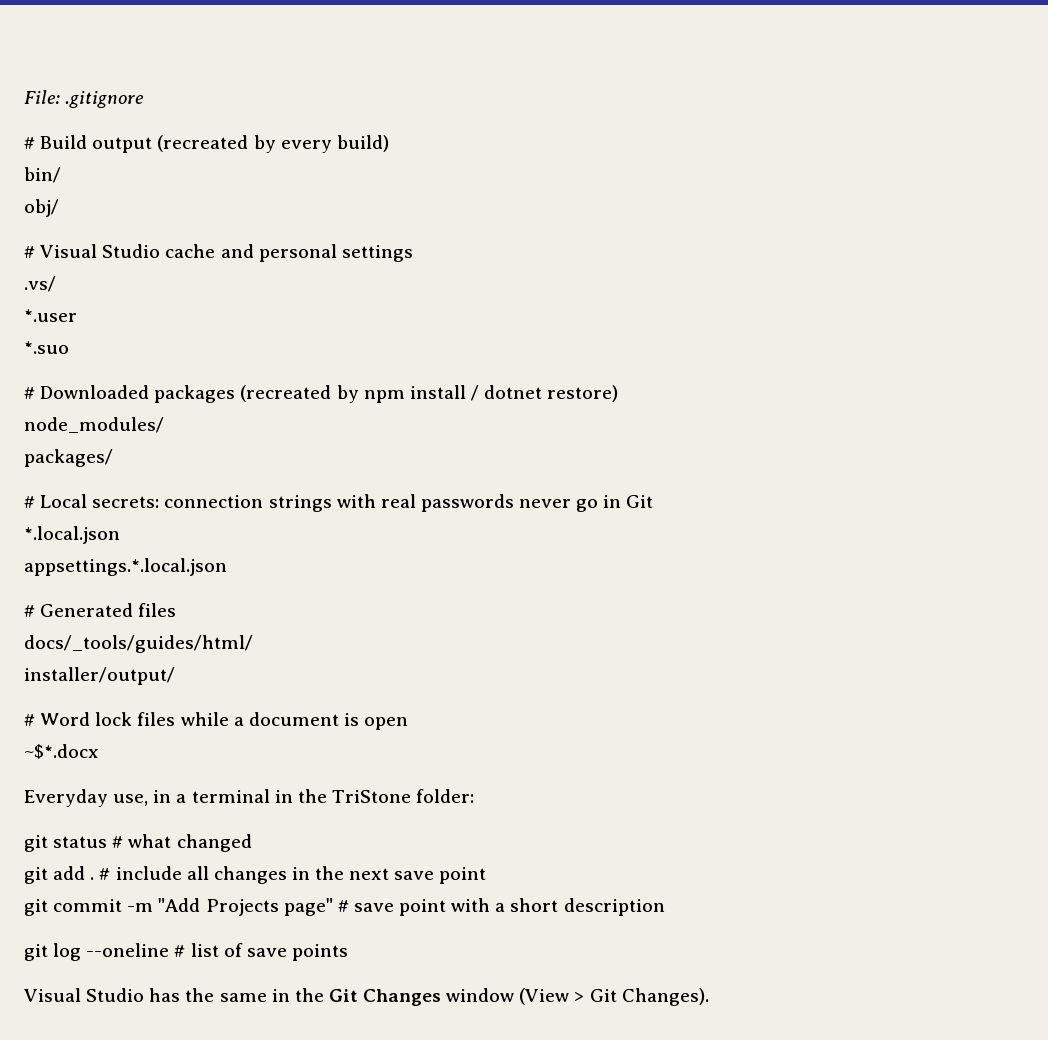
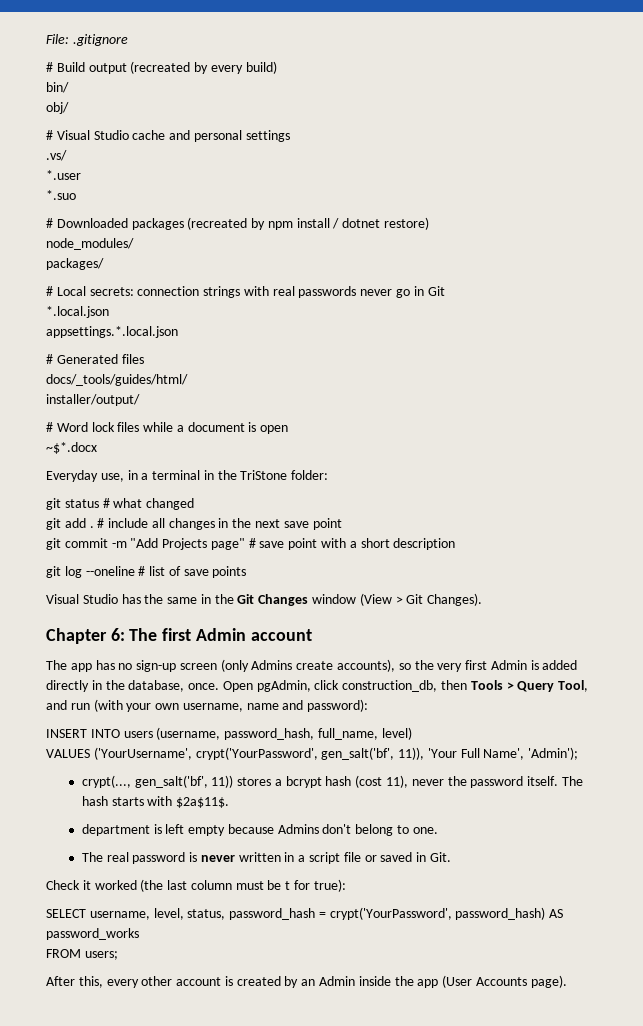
+ Chapter 6: The first Admin account
+ The app has no sign-up screen (only Admins create accounts), so the very first Admin is added directly in the database, once. Open pgAdmin, click construction_db, then Tools > Query Tool, and run (with your own username, name and password):
+ INSERT INTO users (username, password_hash, full_name, level)
+ VALUES ('YourUsername', crypt('YourPassword', gen_salt('bf', 11)), 'Your Full Name', 'Admin');
+ crypt(..., gen_salt('bf', 11)) stores a bcrypt hash (cost 11), never the password itself. The hash starts with $2a$11$.
+ department is left empty because Admins don't belong to one.
+ The real password is never written in a script file or saved in Git.
+ Check it worked (the last column must be t for true):
+ SELECT username, level, status, password_hash = crypt('YourPassword', password_hash) AS password_works
+ FROM users;
+ After this, every other account is created by an Admin inside the app (User Accounts page).

